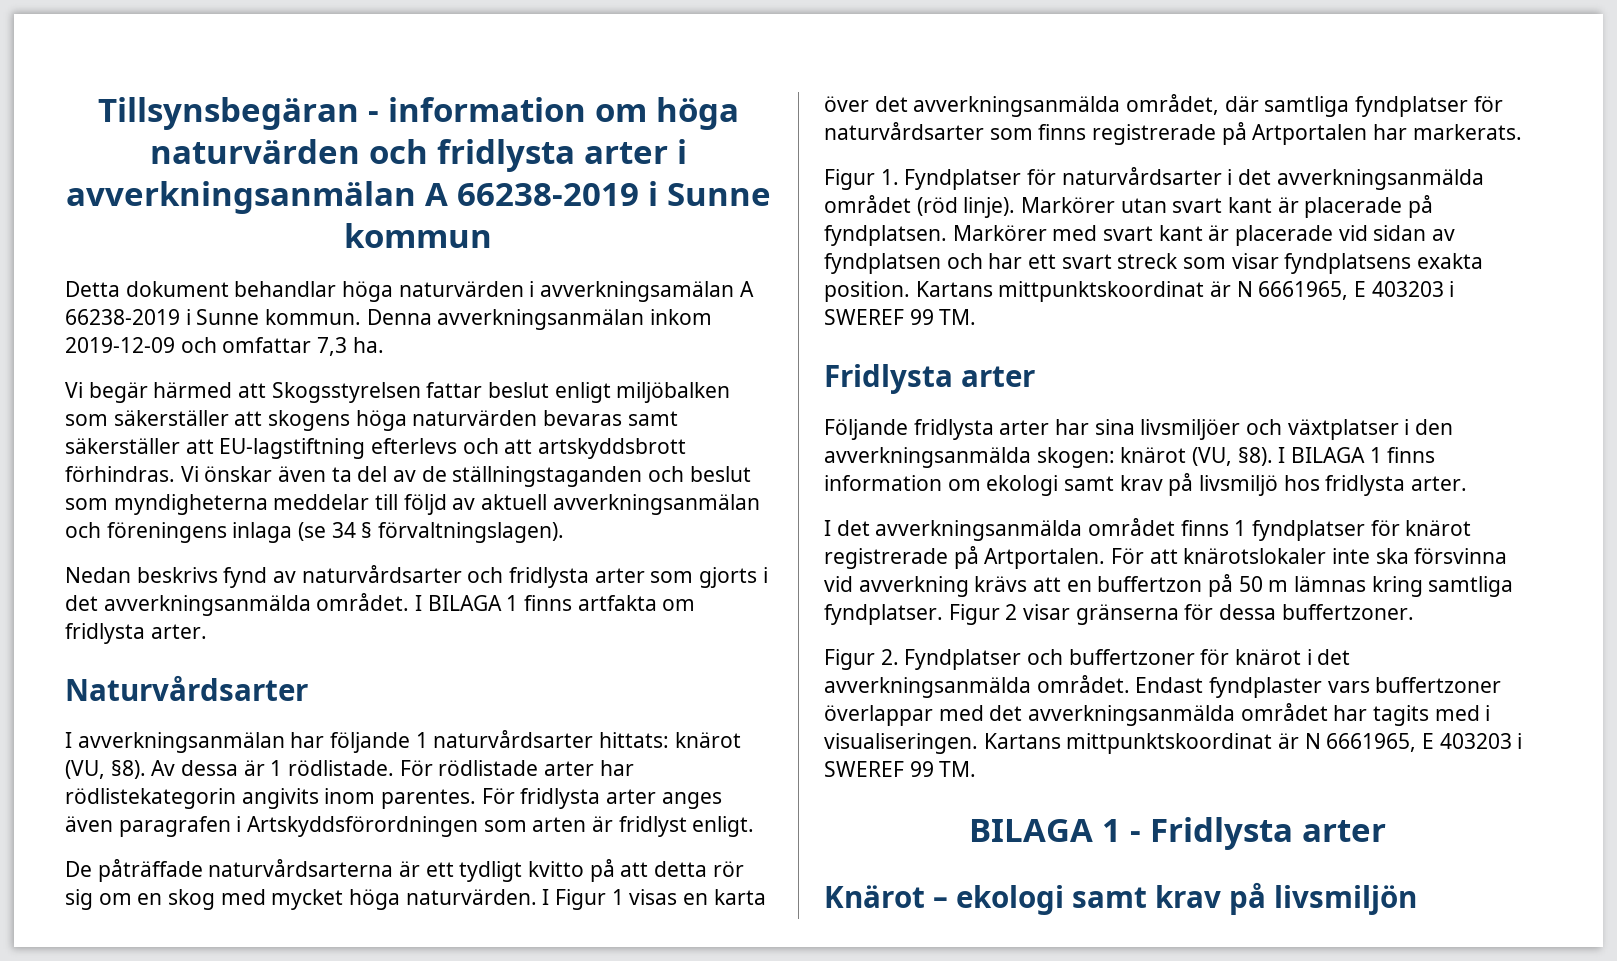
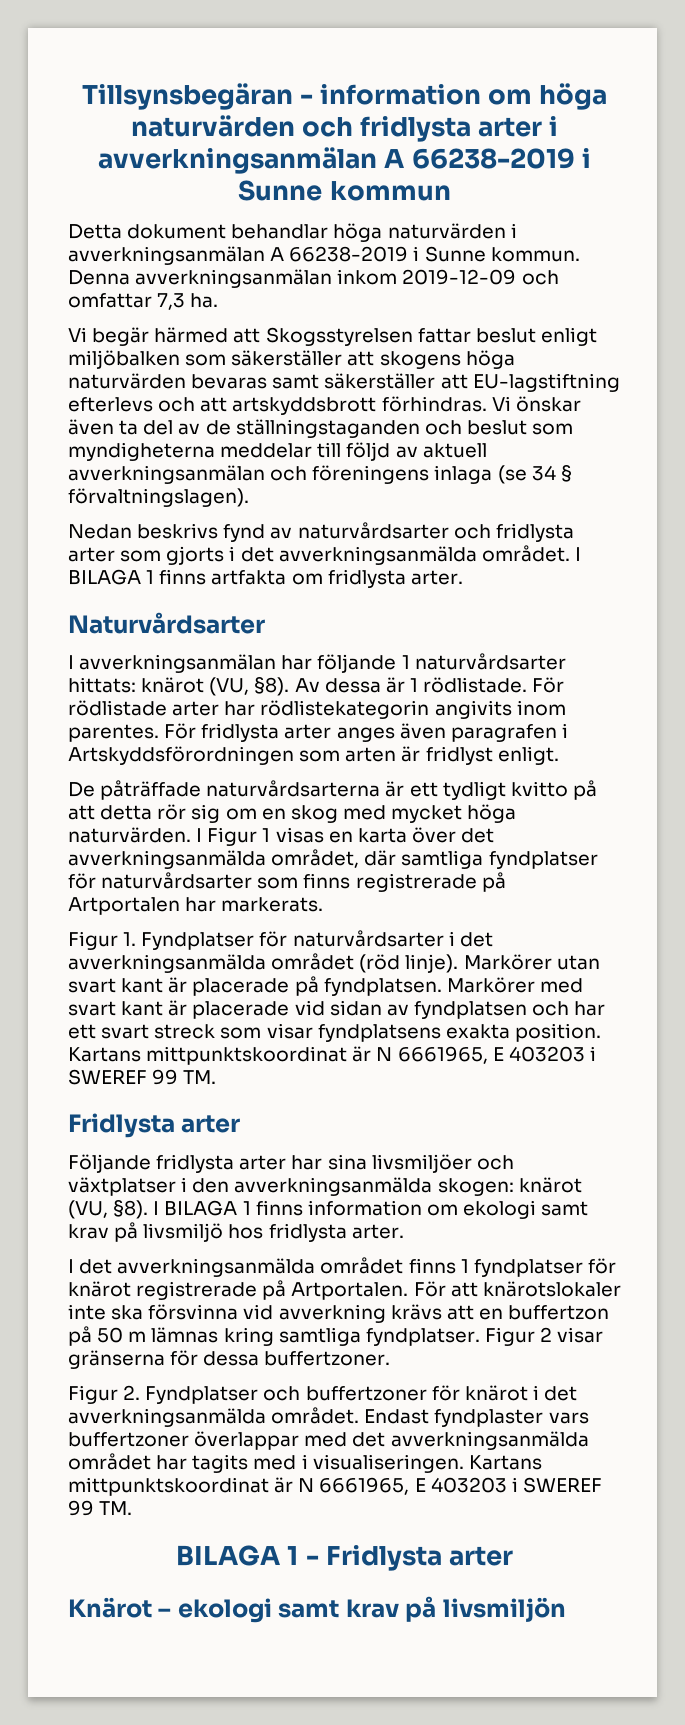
- Detta dokument behandlar höga naturvärden i avverkningsamälan A 66238-2019 i Sunne kommun.
+ Detta dokument behandlar höga naturvärden i avverkningsanmälan A 66238-2019 i Sunne kommun.

